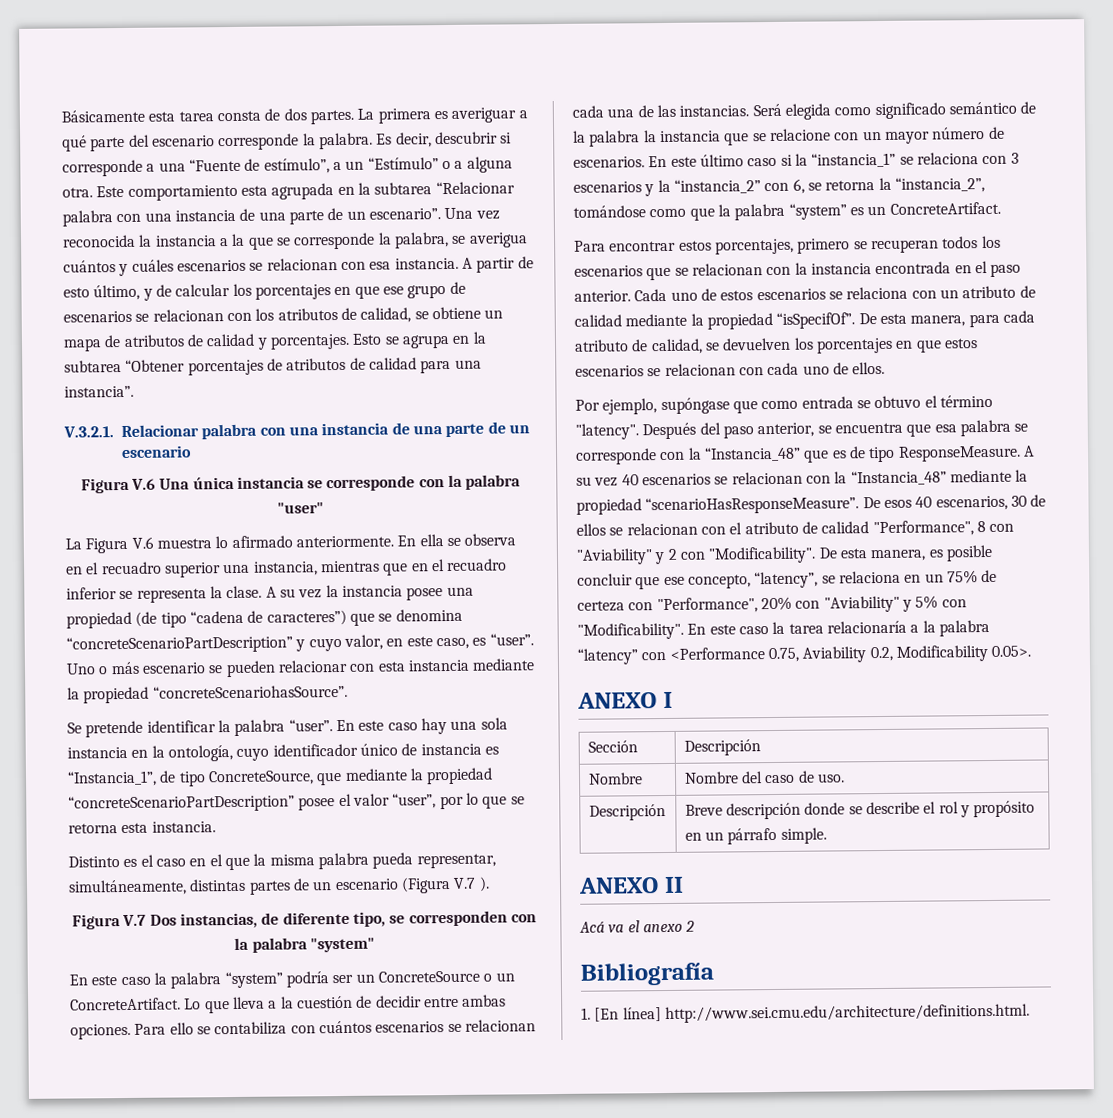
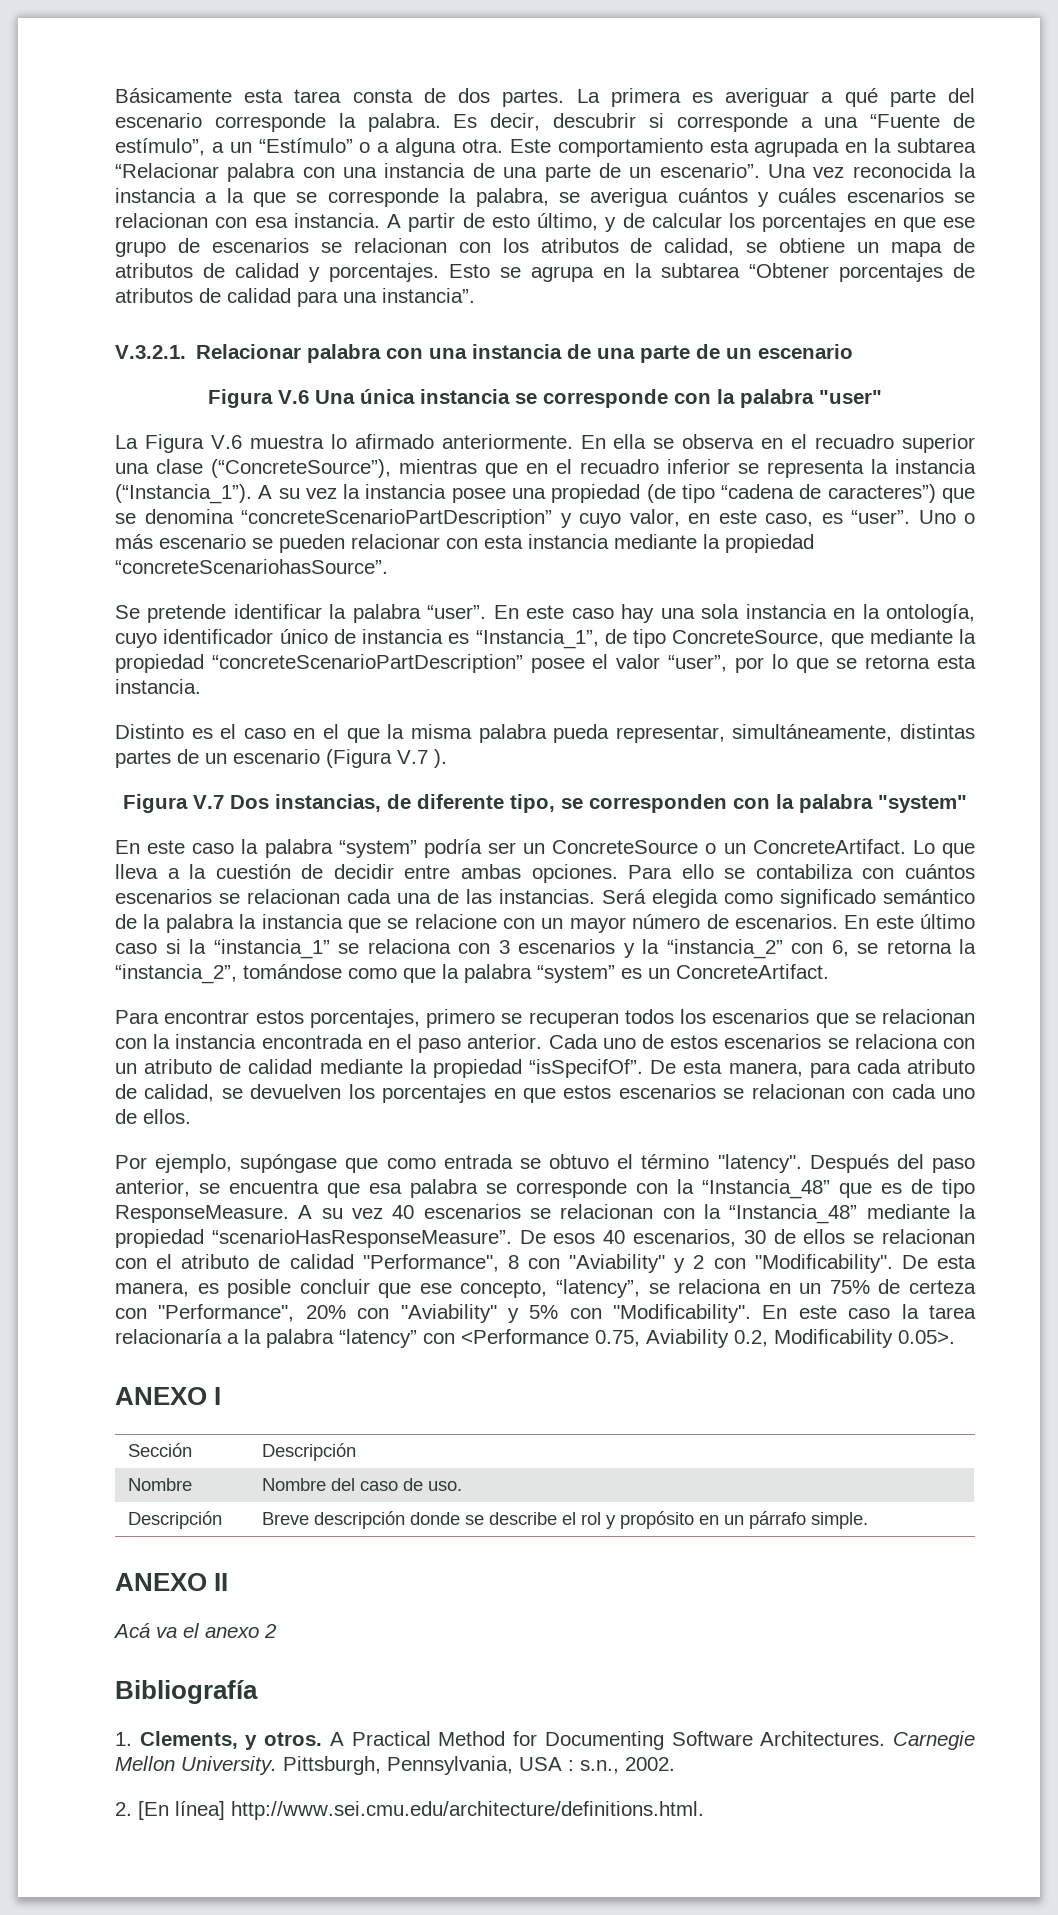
- En ella se observa en el recuadro superior una instancia, mientras que en el recuadro inferior se representa la clase.
+ En ella se observa en el recuadro superior una clase (“ConcreteSource”), mientras que en el recuadro inferior se representa la instancia (“Instancia_1”).
- 1. [En línea] http://www.sei.cmu.edu/architecture/definitions.html.
+ 1. Clements, y otros. A Practical Method for Documenting Software Architectures. Carnegie Mellon University. Pittsburgh, Pennsylvania, USA : s.n., 2002.
+ 2. [En línea] http://www.sei.cmu.edu/architecture/definitions.html.

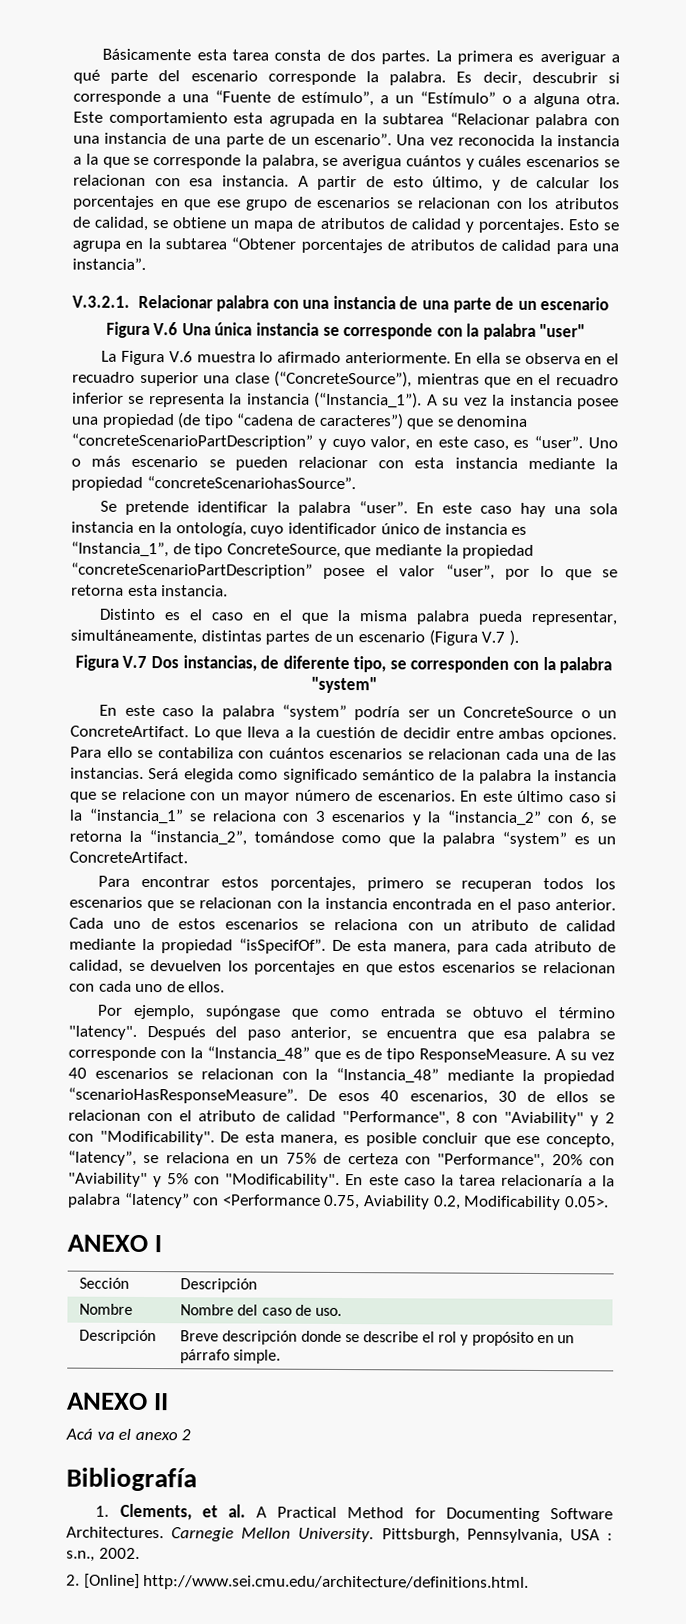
- 1. Clements, y otros. A Practical Method for Documenting Software Architectures.
+ 1. Clements, et al. A Practical Method for Documenting Software Architectures.
- 2. [En línea] http://www.sei.cmu.edu/architecture/definitions.html.
+ 2. [Online] http://www.sei.cmu.edu/architecture/definitions.html.

